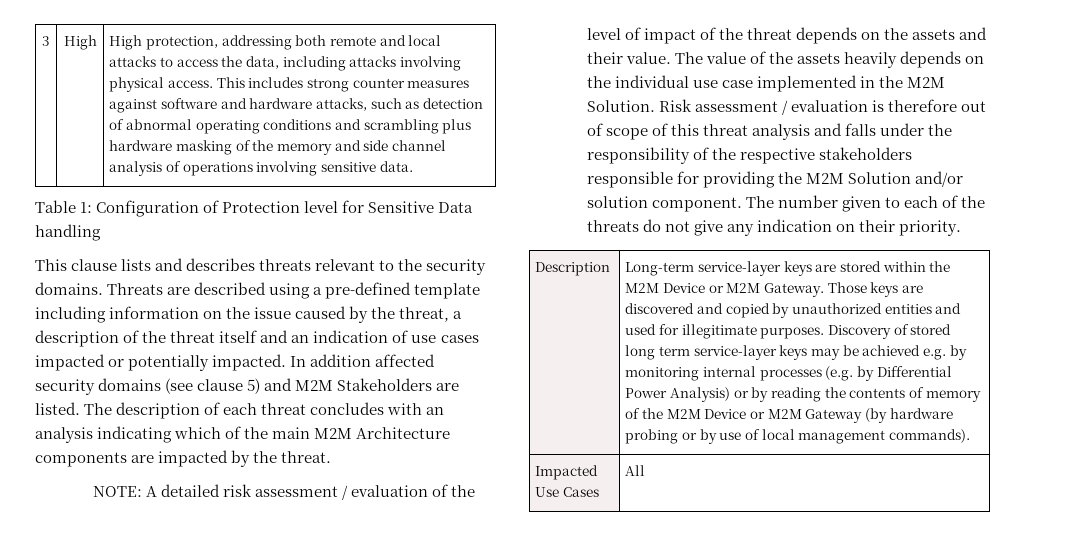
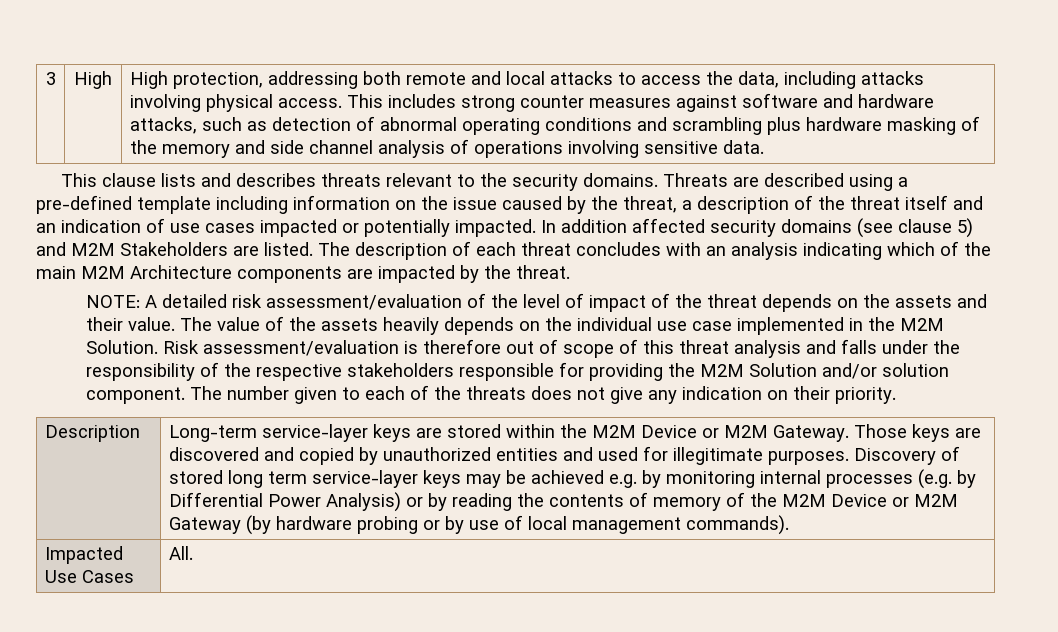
- Table 1: Configuration of Protection level for Sensitive Data handling
- NOTE: A detailed risk assessment / evaluation of the level of impact of the threat depends on the assets and their value.
+ NOTE: A detailed risk assessment/evaluation of the level of impact of the threat depends on the assets and their value.
- Risk assessment / evaluation is therefore out of scope of this threat analysis and falls under the responsibility of the respective stakeholders responsible for providing the M2M Solution and/or solution component.
+ Risk assessment/evaluation is therefore out of scope of this threat analysis and falls under the responsibility of the respective stakeholders responsible for providing the M2M Solution and/or solution component.
- The number given to each of the threats do not give any indication on their priority.
+ The number given to each of the threats does not give any indication on their priority.
- Impacted Use Cases | All
+ Impacted Use Cases | All.

